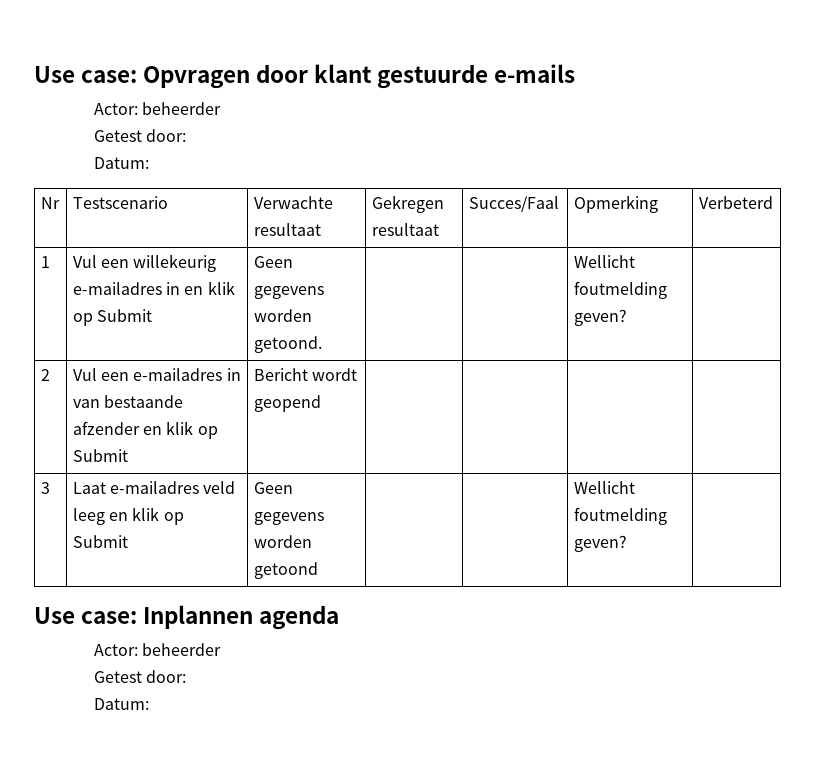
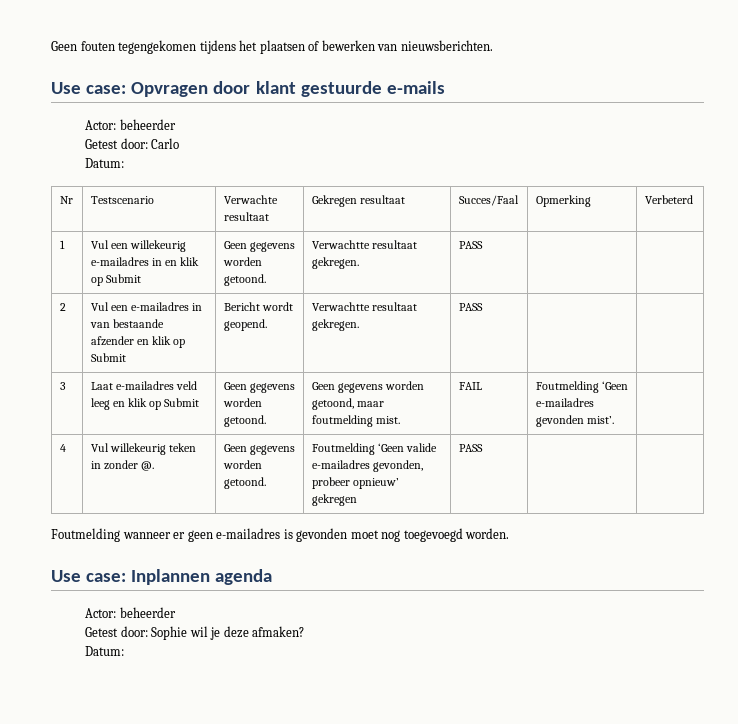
+ Geen fouten tegengekomen tijdens het plaatsen of bewerken van nieuwsberichten.
  Use case: Opvragen door klant gestuurde e-mails
  Actor: beheerder
- Getest door:
+ Getest door: Carlo
- 1 | Vul een willekeurig e-mailadres in en klik op Submit | Geen gegevens worden getoond. | | | Wellicht foutmelding geven? |
+ 1 | Vul een willekeurig e-mailadres in en klik op Submit | Geen gegevens worden getoond. | Verwachtte resultaat gekregen. | PASS | |
- 2 | Vul een e-mailadres in van bestaande afzender en klik op Submit | Bericht wordt geopend | | | |
+ 2 | Vul een e-mailadres in van bestaande afzender en klik op Submit | Bericht wordt geopend. | Verwachtte resultaat gekregen. | PASS | |
- 3 | Laat e-mailadres veld leeg en klik op Submit | Geen gegevens worden getoond | | | Wellicht foutmelding geven? |
+ 3 | Laat e-mailadres veld leeg en klik op Submit | Geen gegevens worden getoond. | Geen gegevens worden getoond, maar foutmelding mist. | FAIL | Foutmelding ‘Geen e-mailadres gevonden mist’. |
+ 4 | Vul willekeurig teken in zonder @. | Geen gegevens worden getoond. | Foutmelding ‘Geen valide e-mailadres gevonden, probeer opnieuw’ gekregen | PASS | |
+ Foutmelding wanneer er geen e-mailadres is gevonden moet nog toegevoegd worden.
  Use case: Inplannen agenda
  Actor: beheerder
- Getest door:
+ Getest door: Sophie wil je deze afmaken?

